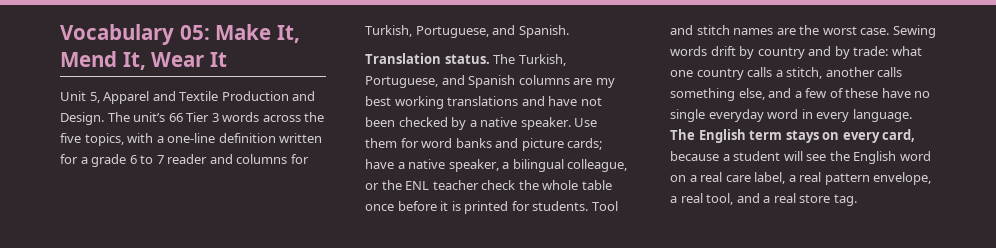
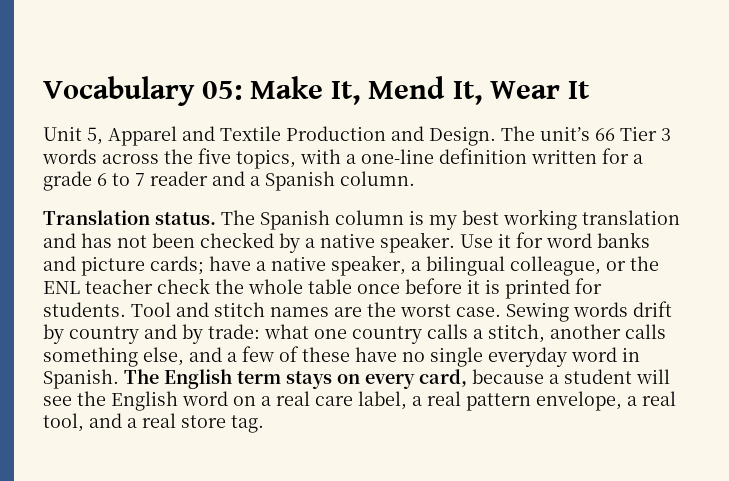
- The unit’s 66 Tier 3 words across the five topics, with a one-line definition written for a grade 6 to 7 reader and columns for Turkish, Portuguese, and Spanish.
- Translation status. The Turkish, Portuguese, and Spanish columns are my best working translations and have not been checked by a native speaker.
+ The unit’s 66 Tier 3 words across the five topics, with a one-line definition written for a grade 6 to 7 reader and a Spanish column.
+ Translation status. The Spanish column is my best working translation and has not been checked by a native speaker.
- Use them for word banks and picture cards; have a native speaker, a bilingual colleague, or the ENL teacher check the whole table once before it is printed for students.
+ Use it for word banks and picture cards; have a native speaker, a bilingual colleague, or the ENL teacher check the whole table once before it is printed for students.
- Sewing words drift by country and by trade: what one country calls a stitch, another calls something else, and a few of these have no single everyday word in every language.
+ Sewing words drift by country and by trade: what one country calls a stitch, another calls something else, and a few of these have no single everyday word in Spanish.

